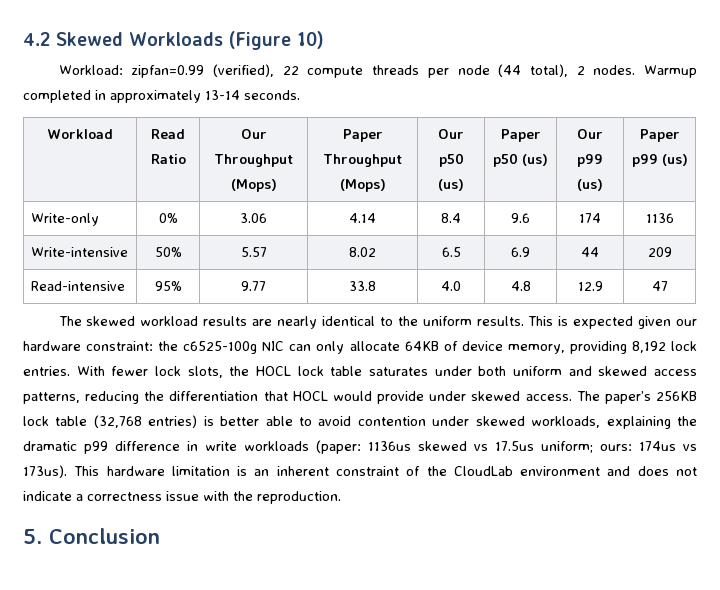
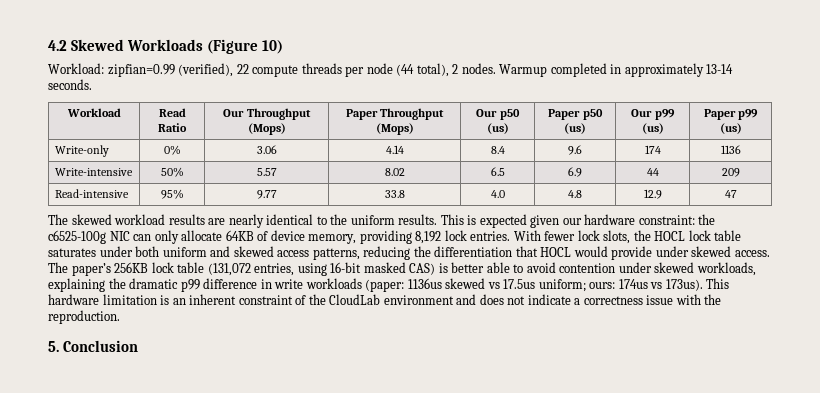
- Workload: zipfan=0.99 (verified), 22 compute threads per node (44 total), 2 nodes.
+ Workload: zipfian=0.99 (verified), 22 compute threads per node (44 total), 2 nodes.
- The paper’s 256KB lock table (32,768 entries) is better able to avoid contention under skewed workloads, explaining the dramatic p99 difference in write workloads (paper: 1136us skewed vs 17.5us uniform; ours: 174us vs 173us).
+ The paper’s 256KB lock table (131,072 entries, using 16-bit masked CAS) is better able to avoid contention under skewed workloads, explaining the dramatic p99 difference in write workloads (paper: 1136us skewed vs 17.5us uniform; ours: 174us vs 173us).

